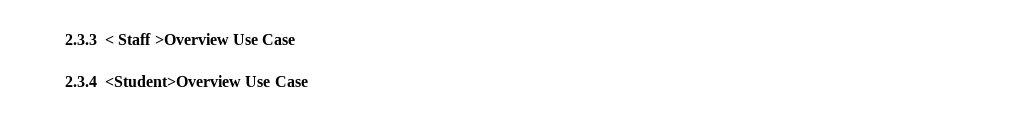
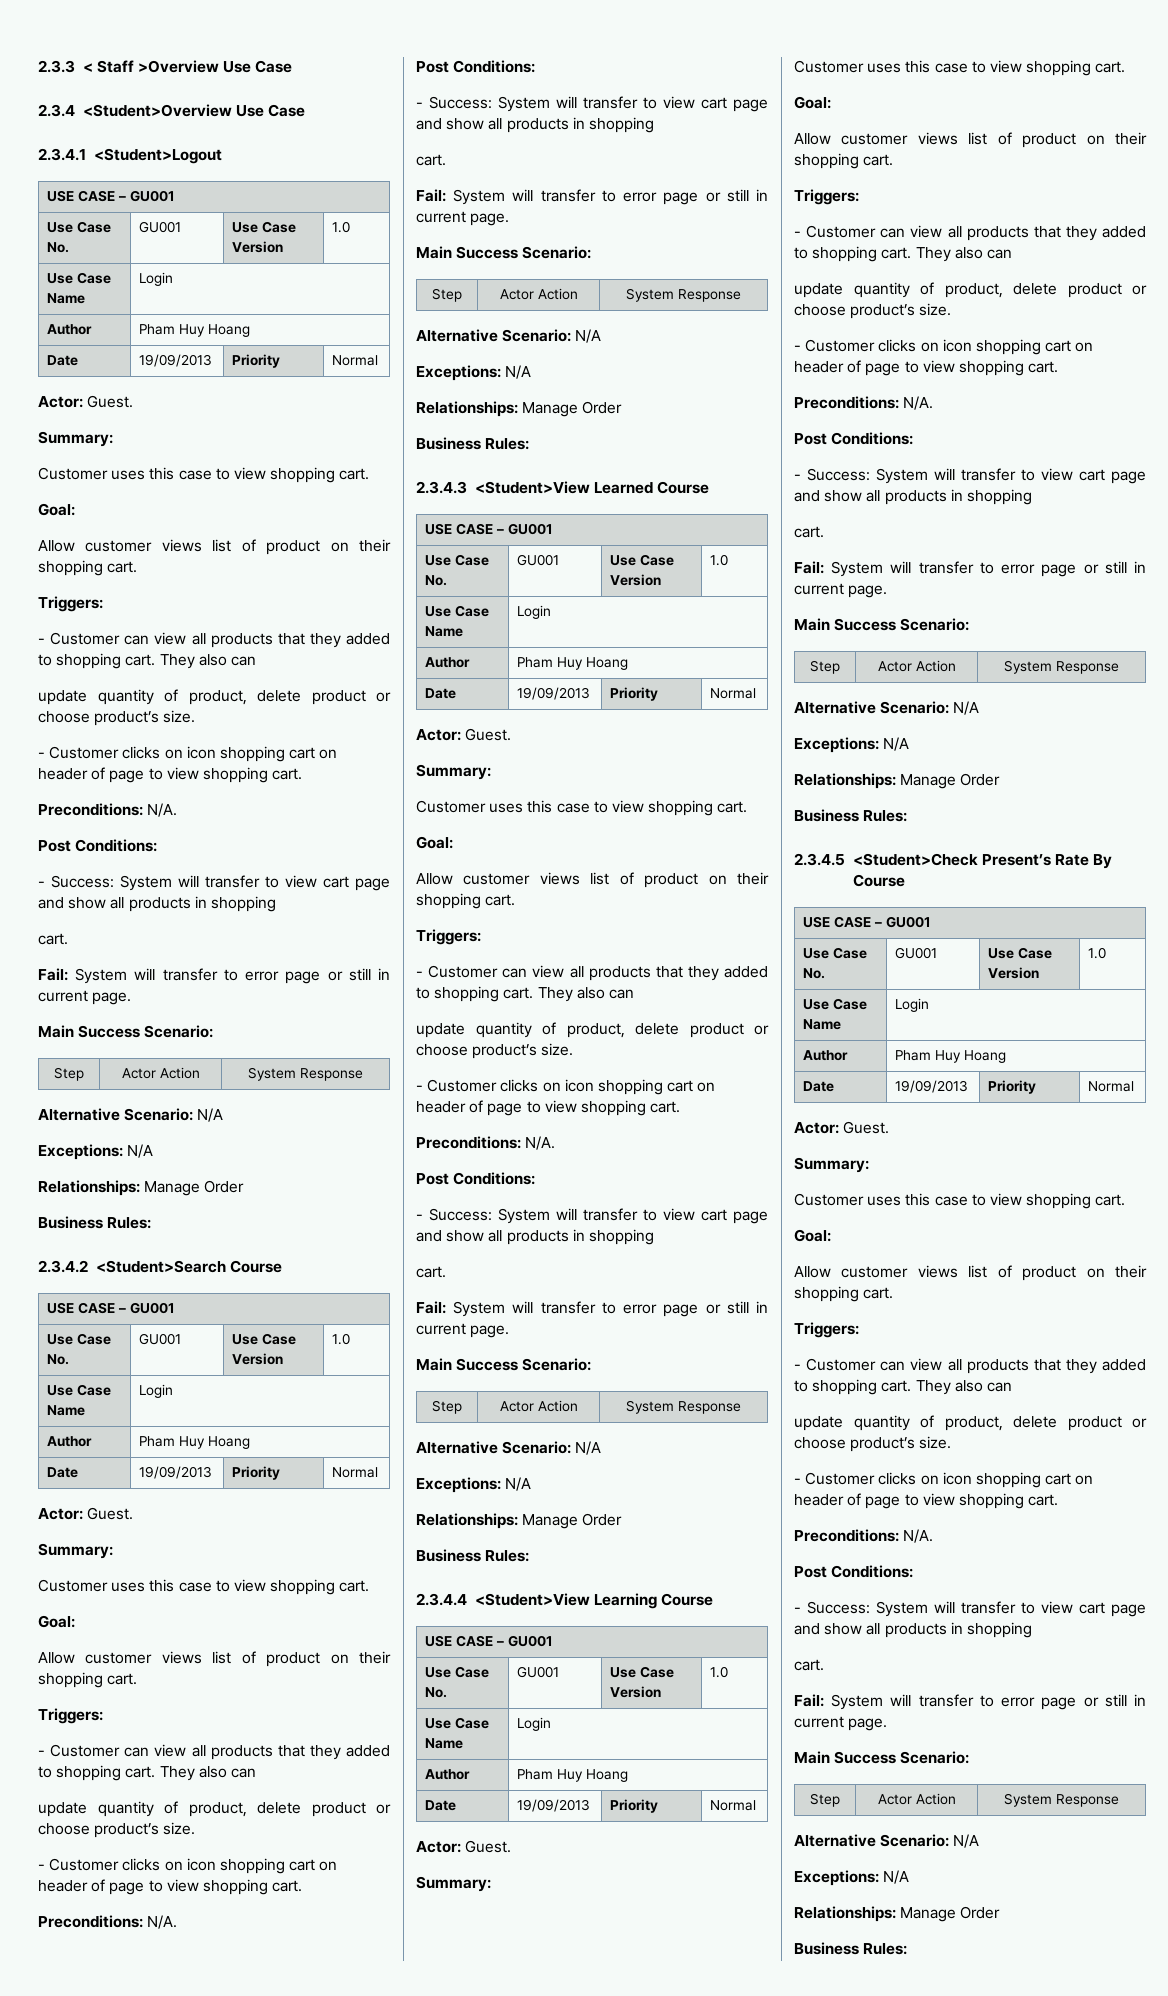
+ 2.3.4.1 <Student>Logout
+ USE CASE – GU001
+ Use Case No. | GU001 | Use Case Version | 1.0
+ Use Case Name | Login
+ Author | Pham Huy Hoang
+ Date | 19/09/2013 | Priority | Normal
+ Actor: Guest.
+ Summary:
+ Customer uses this case to view shopping cart.
+ Goal:
+ Allow customer views list of product on their shopping cart.
+ Triggers:
+ - Customer can view all products that they added to shopping cart. They also can
+ update quantity of product, delete product or choose product’s size.
+ - Customer clicks on icon shopping cart on header of page to view shopping cart.
+ Preconditions: N/A.
+ Post Conditions:
+ - Success: System will transfer to view cart page and show all products in shopping
+ cart.
+ Fail: System will transfer to error page or still in current page.
+ Main Success Scenario:
+ Step | Actor Action | System Response
+ Alternative Scenario: N/A
+ Exceptions: N/A
+ Relationships: Manage Order
+ Business Rules:
+ 2.3.4.2 <Student>Search Course
+ USE CASE – GU001
+ Use Case No. | GU001 | Use Case Version | 1.0
+ Use Case Name | Login
+ Author | Pham Huy Hoang
+ Date | 19/09/2013 | Priority | Normal
+ Actor: Guest.
+ Summary:
+ Customer uses this case to view shopping cart.
+ Goal:
+ Allow customer views list of product on their shopping cart.
+ Triggers:
+ - Customer can view all products that they added to shopping cart. They also can
+ update quantity of product, delete product or choose product’s size.
+ - Customer clicks on icon shopping cart on header of page to view shopping cart.
+ Preconditions: N/A.
+ Post Conditions:
+ - Success: System will transfer to view cart page and show all products in shopping
+ cart.
+ Fail: System will transfer to error page or still in current page.
+ Main Success Scenario:
+ Step | Actor Action | System Response
+ Alternative Scenario: N/A
+ Exceptions: N/A
+ Relationships: Manage Order
+ Business Rules:
+ 2.3.4.3 <Student>View Learned Course
+ USE CASE – GU001
+ Use Case No. | GU001 | Use Case Version | 1.0
+ Use Case Name | Login
+ Author | Pham Huy Hoang
+ Date | 19/09/2013 | Priority | Normal
+ Actor: Guest.
+ Summary:
+ Customer uses this case to view shopping cart.
+ Goal:
+ Allow customer views list of product on their shopping cart.
+ Triggers:
+ - Customer can view all products that they added to shopping cart. They also can
+ update quantity of product, delete product or choose product’s size.
+ - Customer clicks on icon shopping cart on header of page to view shopping cart.
+ Preconditions: N/A.
+ Post Conditions:
+ - Success: System will transfer to view cart page and show all products in shopping
+ cart.
+ Fail: System will transfer to error page or still in current page.
+ Main Success Scenario:
+ Step | Actor Action | System Response
+ Alternative Scenario: N/A
+ Exceptions: N/A
+ Relationships: Manage Order
+ Business Rules:
+ 2.3.4.4 <Student>View Learning Course
+ USE CASE – GU001
+ Use Case No. | GU001 | Use Case Version | 1.0
+ Use Case Name | Login
+ Author | Pham Huy Hoang
+ Date | 19/09/2013 | Priority | Normal
+ Actor: Guest.
+ Summary:
+ Customer uses this case to view shopping cart.
+ Goal:
+ Allow customer views list of product on their shopping cart.
+ Triggers:
+ - Customer can view all products that they added to shopping cart. They also can
+ update quantity of product, delete product or choose product’s size.
+ - Customer clicks on icon shopping cart on header of page to view shopping cart.
+ Preconditions: N/A.
+ Post Conditions:
+ - Success: System will transfer to view cart page and show all products in shopping
+ cart.
+ Fail: System will transfer to error page or still in current page.
+ Main Success Scenario:
+ Step | Actor Action | System Response
+ Alternative Scenario: N/A
+ Exceptions: N/A
+ Relationships: Manage Order
+ Business Rules:
+ 2.3.4.5 <Student>Check Present’s Rate By Course
+ USE CASE – GU001
+ Use Case No. | GU001 | Use Case Version | 1.0
+ Use Case Name | Login
+ Author | Pham Huy Hoang
+ Date | 19/09/2013 | Priority | Normal
+ Actor: Guest.
+ Summary:
+ Customer uses this case to view shopping cart.
+ Goal:
+ Allow customer views list of product on their shopping cart.
+ Triggers:
+ - Customer can view all products that they added to shopping cart. They also can
+ update quantity of product, delete product or choose product’s size.
+ - Customer clicks on icon shopping cart on header of page to view shopping cart.
+ Preconditions: N/A.
+ Post Conditions:
+ - Success: System will transfer to view cart page and show all products in shopping
+ cart.
+ Fail: System will transfer to error page or still in current page.
+ Main Success Scenario:
+ Step | Actor Action | System Response
+ Alternative Scenario: N/A
+ Exceptions: N/A
+ Relationships: Manage Order
+ Business Rules:

